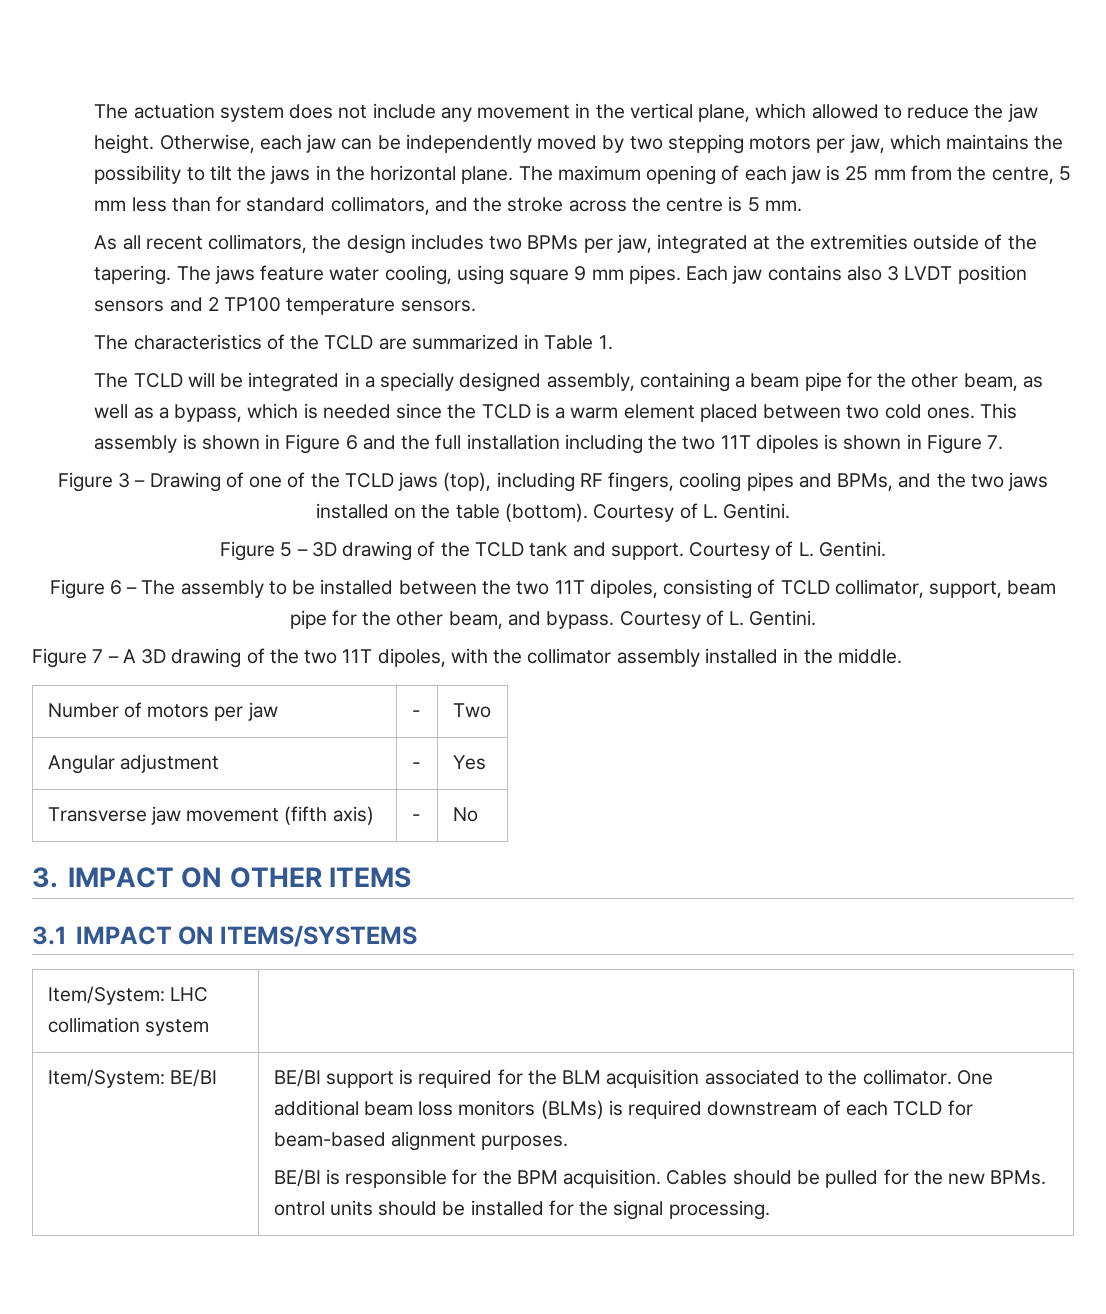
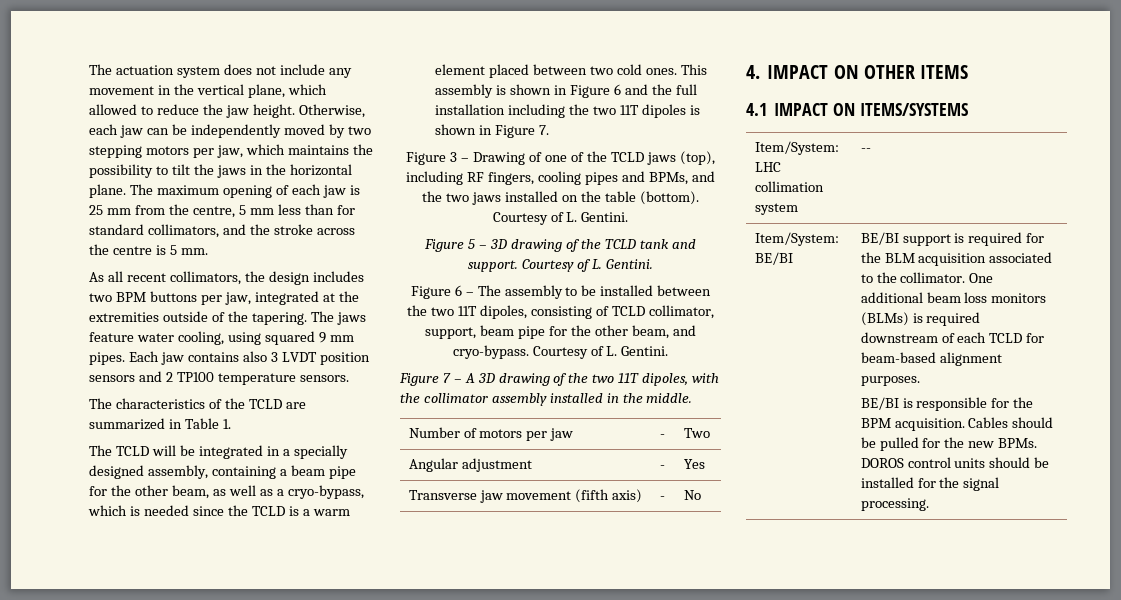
- As all recent collimators, the design includes two BPMs per jaw, integrated at the extremities outside of the tapering.
+ As all recent collimators, the design includes two BPM buttons per jaw, integrated at the extremities outside of the tapering.
- The jaws feature water cooling, using square 9 mm pipes.
+ The jaws feature water cooling, using squared 9 mm pipes.
- The TCLD will be integrated in a specially designed assembly, containing a beam pipe for the other beam, as well as a bypass, which is needed since the TCLD is a warm element placed between two cold ones.
+ The TCLD will be integrated in a specially designed assembly, containing a beam pipe for the other beam, as well as a cryo-bypass, which is needed since the TCLD is a warm element placed between two cold ones.
- Figure 6 – The assembly to be installed between the two 11T dipoles, consisting of TCLD collimator, support, beam pipe for the other beam, and bypass.
+ Figure 6 – The assembly to be installed between the two 11T dipoles, consisting of TCLD collimator, support, beam pipe for the other beam, and cryo-bypass.
- 3. IMPACT ON OTHER ITEMS
+ 4. IMPACT ON OTHER ITEMS
- 3.1 IMPACT ON ITEMS/SYSTEMS
+ 4.1 IMPACT ON ITEMS/SYSTEMS
- Item/System: LHC collimation system |
+ Item/System: LHC collimation system | --
- Cables should be pulled for the new BPMs. ontrol units should be installed for the signal processing.
+ Cables should be pulled for the new BPMs. DOROS control units should be installed for the signal processing.

